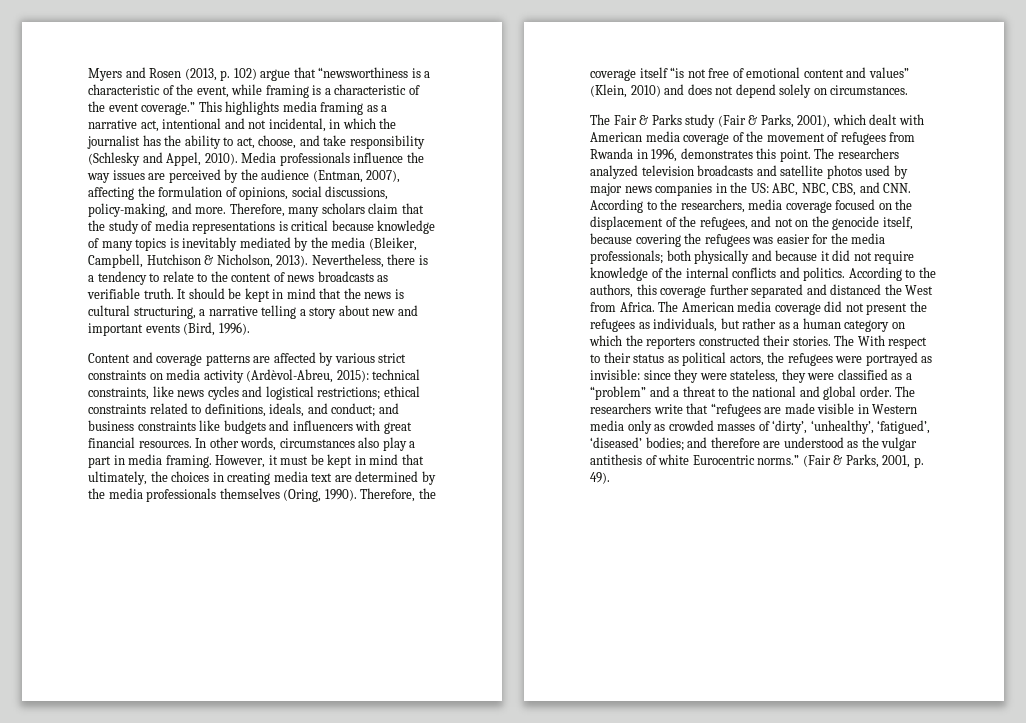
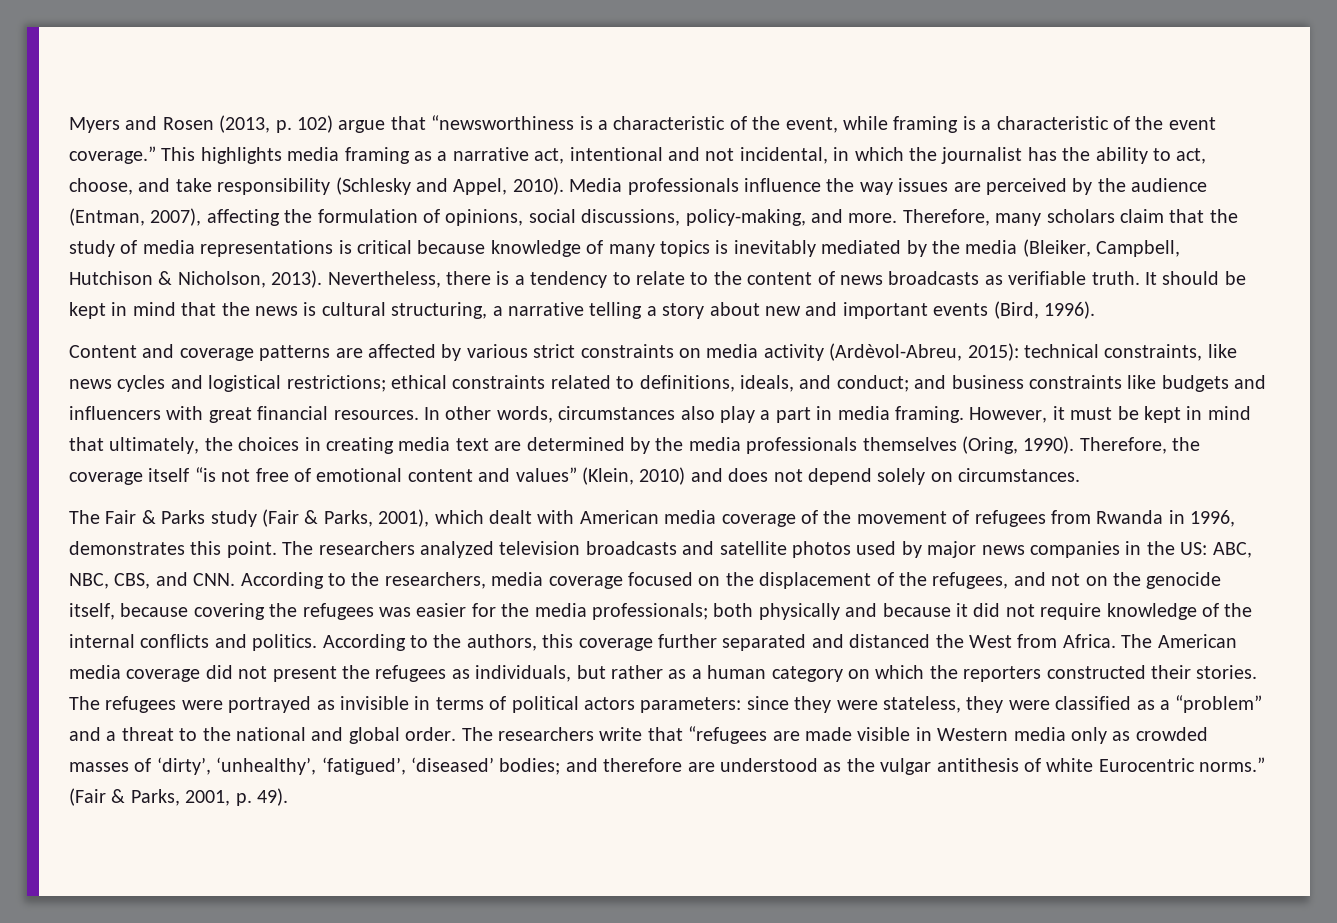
- The With respect to their status as political actors, the refugees were portrayed as invisible: since they were stateless, they were classified as a “problem” and a threat to the national and global order.
+ The refugees were portrayed as invisible in terms of political actors parameters: since they were stateless, they were classified as a “problem” and a threat to the national and global order.

